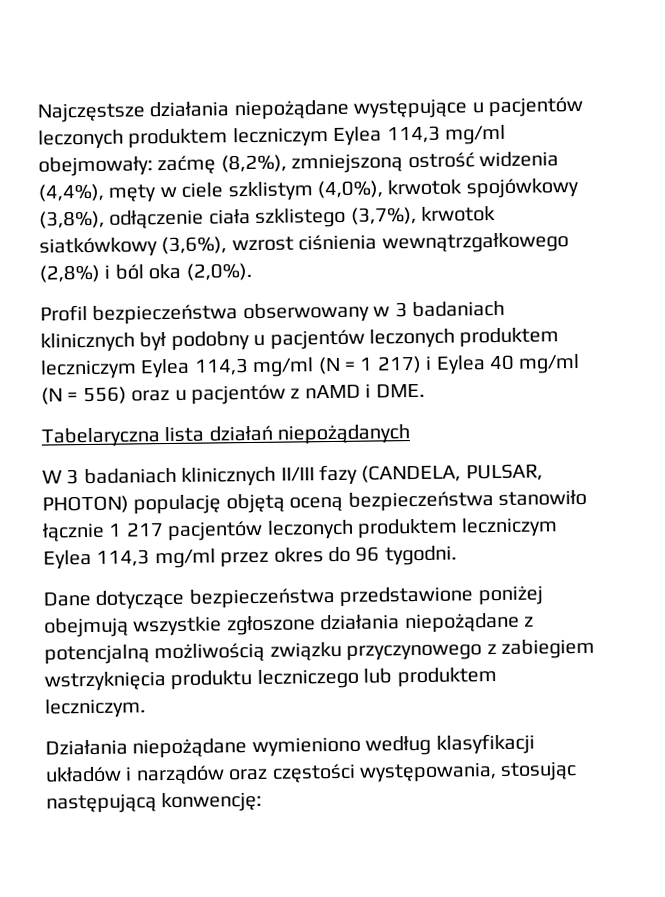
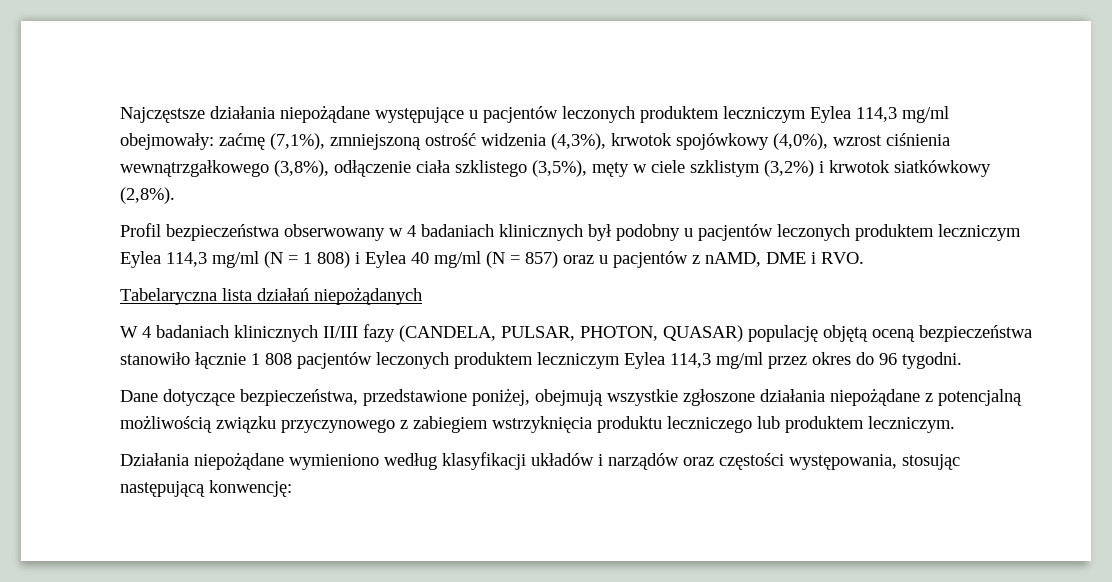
- Najczęstsze działania niepożądane występujące u pacjentów leczonych produktem leczniczym Eylea 114,3 mg/ml obejmowały: zaćmę (8,2%), zmniejszoną ostrość widzenia (4,4%), męty w ciele szklistym (4,0%), krwotok spojówkowy (3,8%), odłączenie ciała szklistego (3,7%), krwotok siatkówkowy (3,6%), wzrost ciśnienia wewnątrzgałkowego (2,8%) i ból oka (2,0%).
+ Najczęstsze działania niepożądane występujące u pacjentów leczonych produktem leczniczym Eylea 114,3 mg/ml obejmowały: zaćmę (7,1%), zmniejszoną ostrość widzenia (4,3%), krwotok spojówkowy (4,0%), wzrost ciśnienia wewnątrzgałkowego (3,8%), odłączenie ciała szklistego (3,5%), męty w ciele szklistym (3,2%) i krwotok siatkówkowy (2,8%).
- Profil bezpieczeństwa obserwowany w 3 badaniach klinicznych był podobny u pacjentów leczonych produktem leczniczym Eylea 114,3 mg/ml (N = 1 217) i Eylea 40 mg/ml (N = 556) oraz u pacjentów z nAMD i DME.
+ Profil bezpieczeństwa obserwowany w 4 badaniach klinicznych był podobny u pacjentów leczonych produktem leczniczym Eylea 114,3 mg/ml (N = 1 808) i Eylea 40 mg/ml (N = 857) oraz u pacjentów z nAMD, DME i RVO.
- W 3 badaniach klinicznych II/III fazy (CANDELA, PULSAR, PHOTON) populację objętą oceną bezpieczeństwa stanowiło łącznie 1 217 pacjentów leczonych produktem leczniczym Eylea 114,3 mg/ml przez okres do 96 tygodni.
+ W 4 badaniach klinicznych II/III fazy (CANDELA, PULSAR, PHOTON, QUASAR) populację objętą oceną bezpieczeństwa stanowiło łącznie 1 808 pacjentów leczonych produktem leczniczym Eylea 114,3 mg/ml przez okres do 96 tygodni.
- Dane dotyczące bezpieczeństwa przedstawione poniżej obejmują wszystkie zgłoszone działania niepożądane z potencjalną możliwością związku przyczynowego z zabiegiem wstrzyknięcia produktu leczniczego lub produktem leczniczym.
+ Dane dotyczące bezpieczeństwa, przedstawione poniżej, obejmują wszystkie zgłoszone działania niepożądane z potencjalną możliwością związku przyczynowego z zabiegiem wstrzyknięcia produktu leczniczego lub produktem leczniczym.

